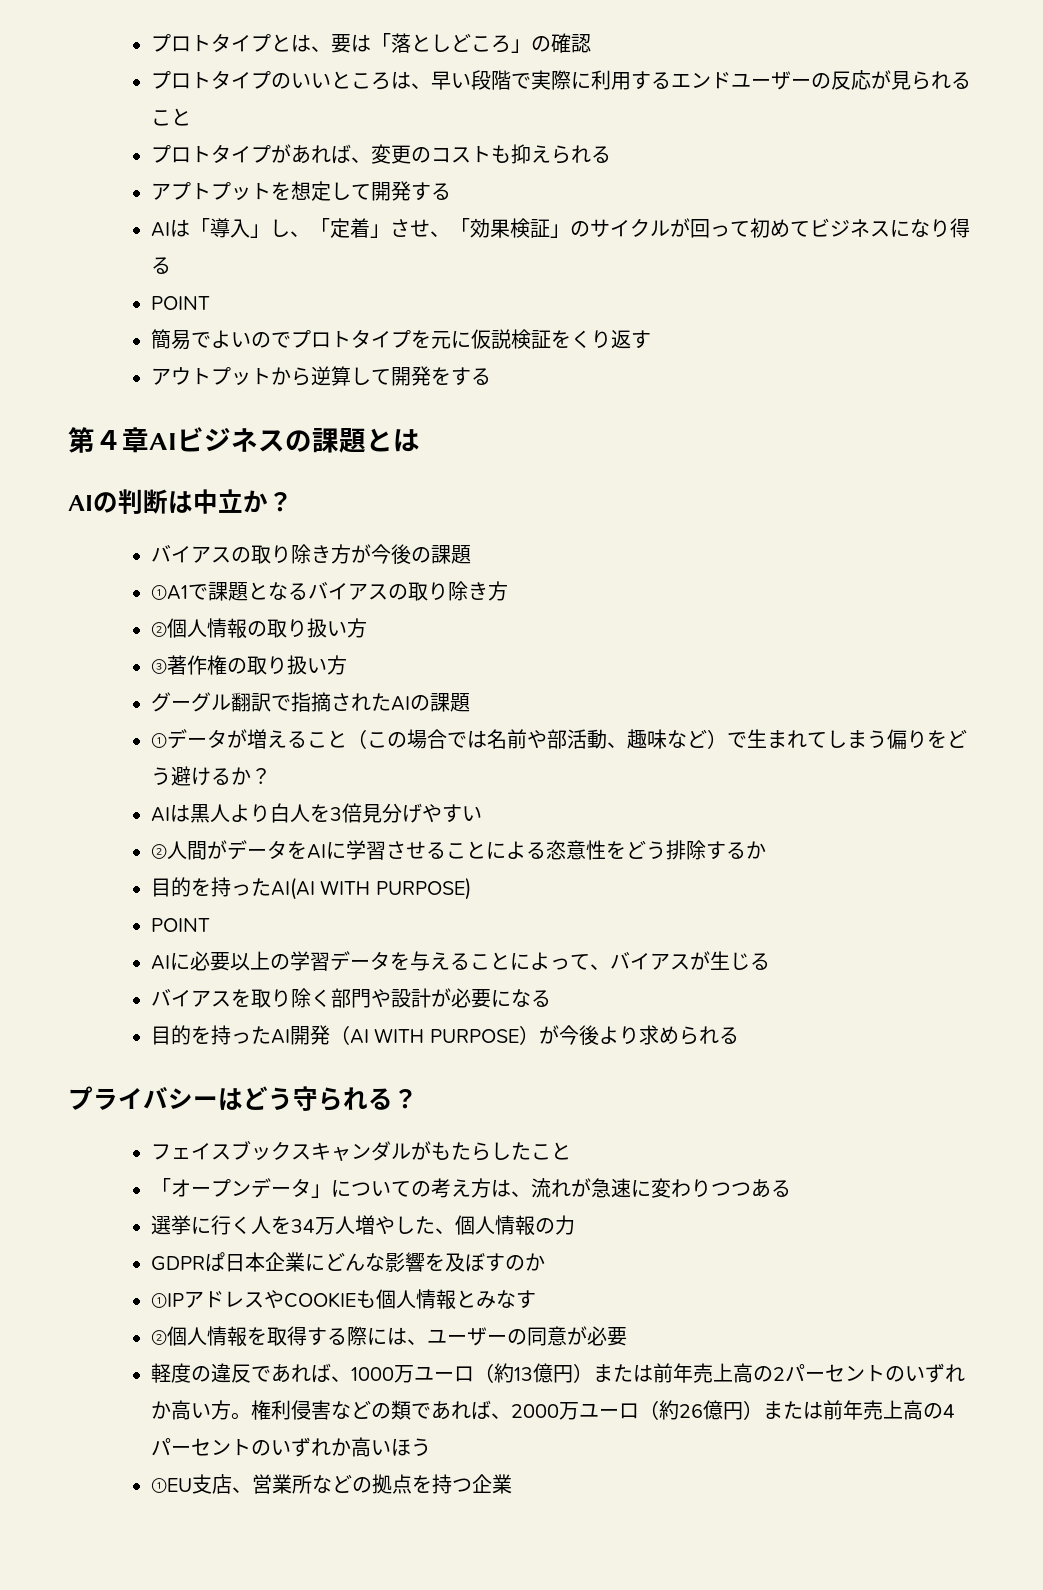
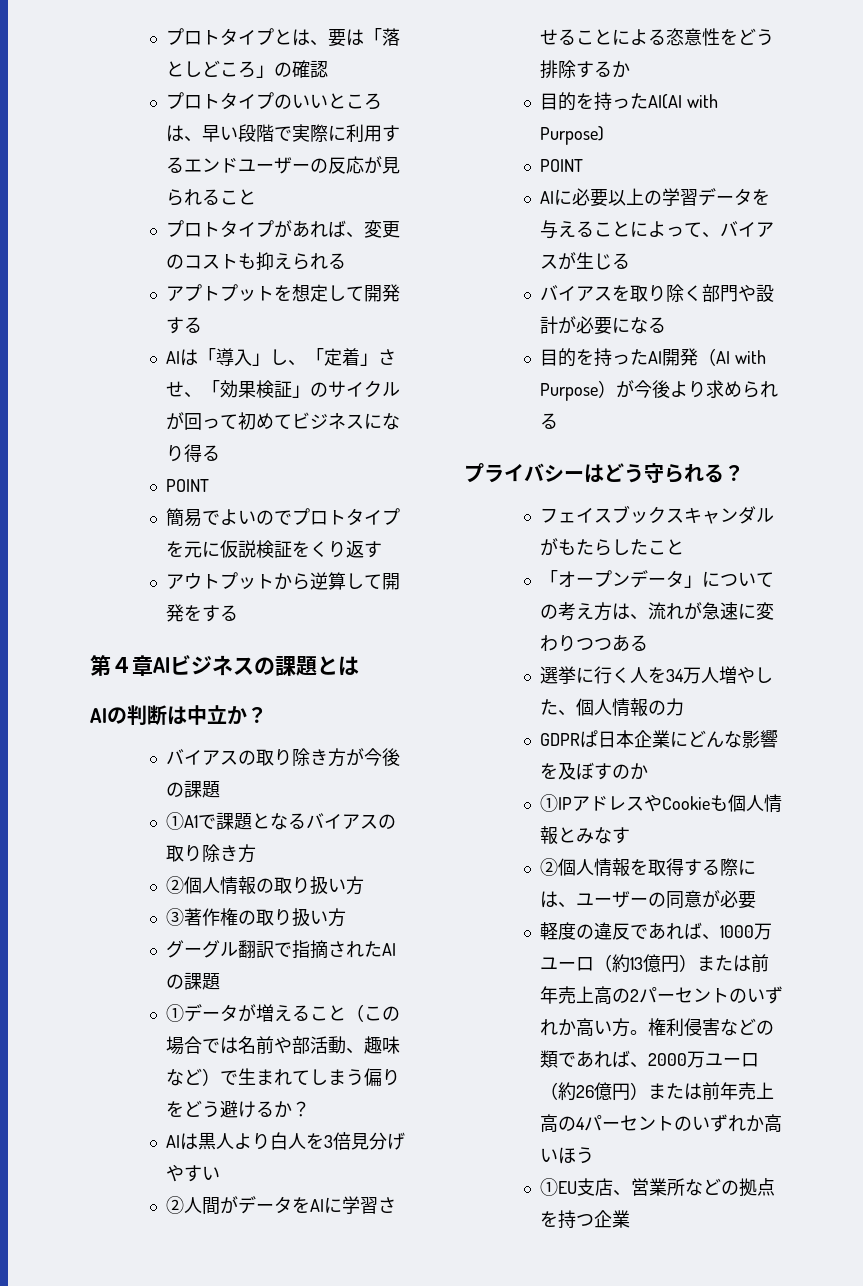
- 目的を持ったAI(AI WITH PURPOSE)
+ 目的を持ったAI(AI with Purpose)
- 目的を持ったAI開発（AI WITH PURPOSE）が今後より求められる
+ 目的を持ったAI開発（AI with Purpose）が今後より求められる
- ①IPアドレスやCOOKIEも個人情報とみなす
+ ①IPアドレスやCookieも個人情報とみなす

